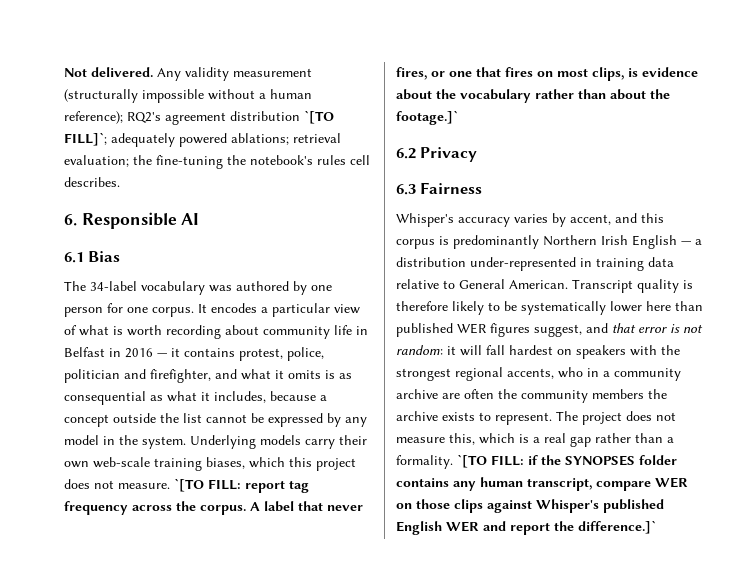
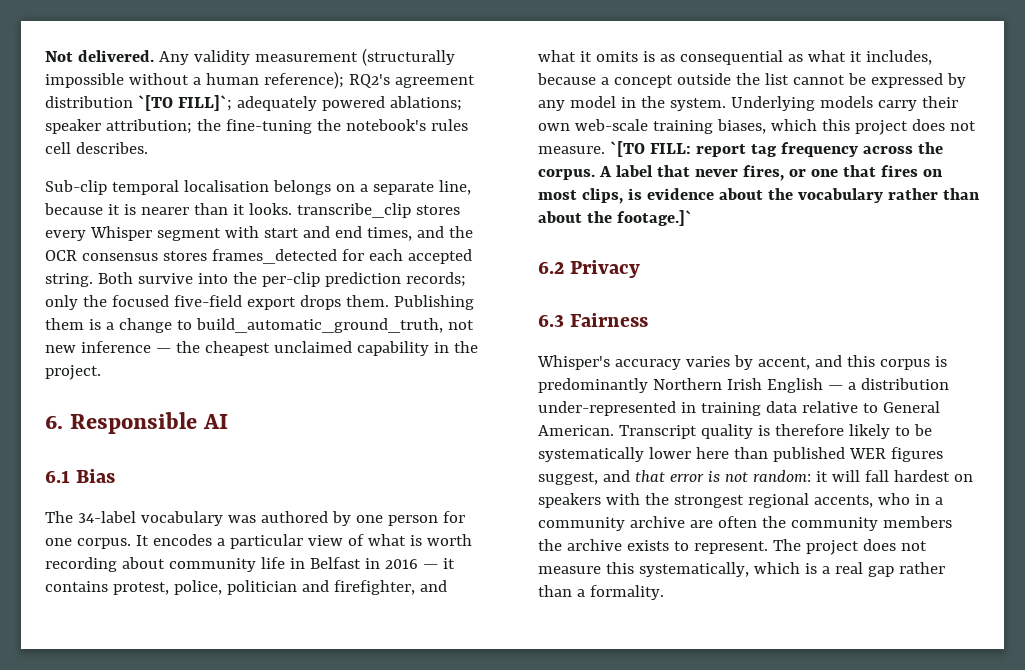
- Any validity measurement (structurally impossible without a human reference); RQ2's agreement distribution `[TO FILL]`; adequately powered ablations; retrieval evaluation; the fine-tuning the notebook's rules cell describes.
+ Any validity measurement (structurally impossible without a human reference); RQ2's agreement distribution `[TO FILL]`; adequately powered ablations; speaker attribution; the fine-tuning the notebook's rules cell describes.
+ Sub-clip temporal localisation belongs on a separate line, because it is nearer than it looks. transcribe_clip stores every Whisper segment with start and end times, and the OCR consensus stores frames_detected for each accepted string. Both survive into the per-clip prediction records; only the focused five-field export drops them. Publishing them is a change to build_automatic_ground_truth, not new inference — the cheapest unclaimed capability in the project.
- The project does not measure this, which is a real gap rather than a formality. `[TO FILL: if the SYNOPSES folder contains any human transcript, compare WER on those clips against Whisper's published English WER and report the difference.]`
+ The project does not measure this systematically, which is a real gap rather than a formality.

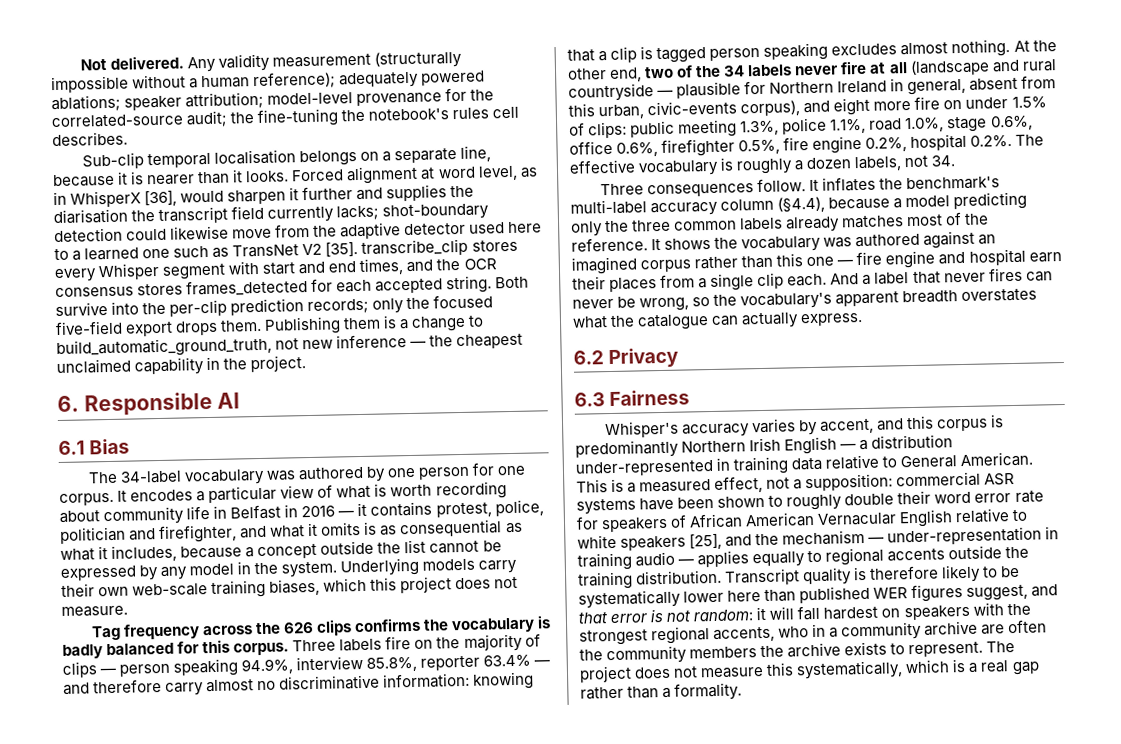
- Any validity measurement (structurally impossible without a human reference); RQ2's agreement distribution `[TO FILL]`; adequately powered ablations; speaker attribution; the fine-tuning the notebook's rules cell describes.
+ Any validity measurement (structurally impossible without a human reference); adequately powered ablations; speaker attribution; model-level provenance for the correlated-source audit; the fine-tuning the notebook's rules cell describes.
- Sub-clip temporal localisation belongs on a separate line, because it is nearer than it looks. transcribe_clip stores every Whisper segment with start and end times, and the OCR consensus stores frames_detected for each accepted string.
+ Sub-clip temporal localisation belongs on a separate line, because it is nearer than it looks. Forced alignment at word level, as in WhisperX [36], would sharpen it further and supplies the diarisation the transcript field currently lacks; shot-boundary detection could likewise move from the adaptive detector used here to a learned one such as TransNet V2 [35]. transcribe_clip stores every Whisper segment with start and end times, and the OCR consensus stores frames_detected for each accepted string.
- Underlying models carry their own web-scale training biases, which this project does not measure. `[TO FILL: report tag frequency across the corpus. A label that never fires, or one that fires on most clips, is evidence about the vocabulary rather than about the footage.]`
+ Underlying models carry their own web-scale training biases, which this project does not measure.
+ Tag frequency across the 626 clips confirms the vocabulary is badly balanced for this corpus. Three labels fire on the majority of clips — person speaking 94.9%, interview 85.8%, reporter 63.4% — and therefore carry almost no discriminative information: knowing that a clip is tagged person speaking excludes almost nothing. At the other end, two of the 34 labels never fire at all (landscape and rural countryside — plausible for Northern Ireland in general, absent from this urban, civic-events corpus), and eight more fire on under 1.5% of clips: public meeting 1.3%, police 1.1%, road 1.0%, stage 0.6%, office 0.6%, firefighter 0.5%, fire engine 0.2%, hospital 0.2%. The effective vocabulary is roughly a dozen labels, not 34.
+ Three consequences follow. It inflates the benchmark's multi-label accuracy column (§4.4), because a model predicting only the three common labels already matches most of the reference. It shows the vocabulary was authored against an imagined corpus rather than this one — fire engine and hospital earn their places from a single clip each. And a label that never fires can never be wrong, so the vocabulary's apparent breadth overstates what the catalogue can actually express.
+ This is a measured effect, not a supposition: commercial ASR systems have been shown to roughly double their word error rate for speakers of African American Vernacular English relative to white speakers [25], and the mechanism — under-representation in training audio — applies equally to regional accents outside the training distribution.

